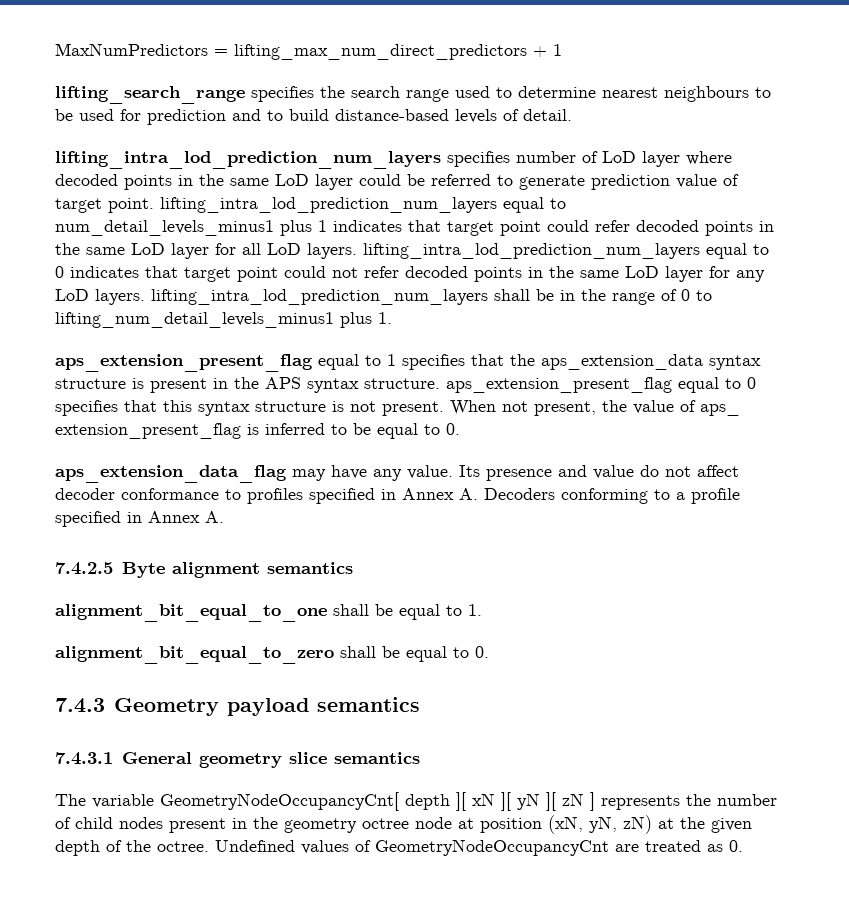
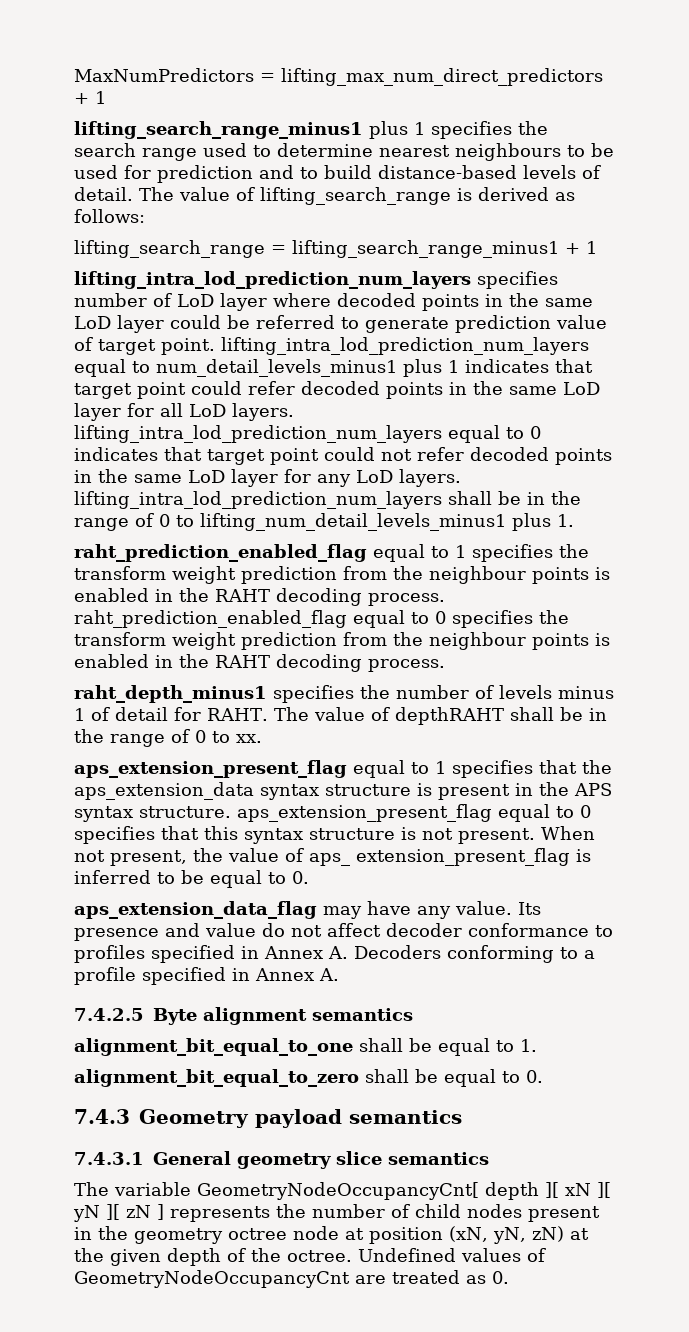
- lifting_search_range specifies the search range used to determine nearest neighbours to be used for prediction and to build distance-based levels of detail.
+ lifting_search_range_minus1 plus 1 specifies the search range used to determine nearest neighbours to be used for prediction and to build distance-based levels of detail. The value of lifting_search_range is derived as follows:
+ lifting_search_range = lifting_search_range_minus1 + 1
+ raht_prediction_enabled_flag equal to 1 specifies the transform weight prediction from the neighbour points is enabled in the RAHT decoding process. raht_prediction_enabled_flag equal to 0 specifies the transform weight prediction from the neighbour points is enabled in the RAHT decoding process.
+ raht_depth_minus1 specifies the number of levels minus 1 of detail for RAHT. The value of depthRAHT shall be in the range of 0 to xx.

